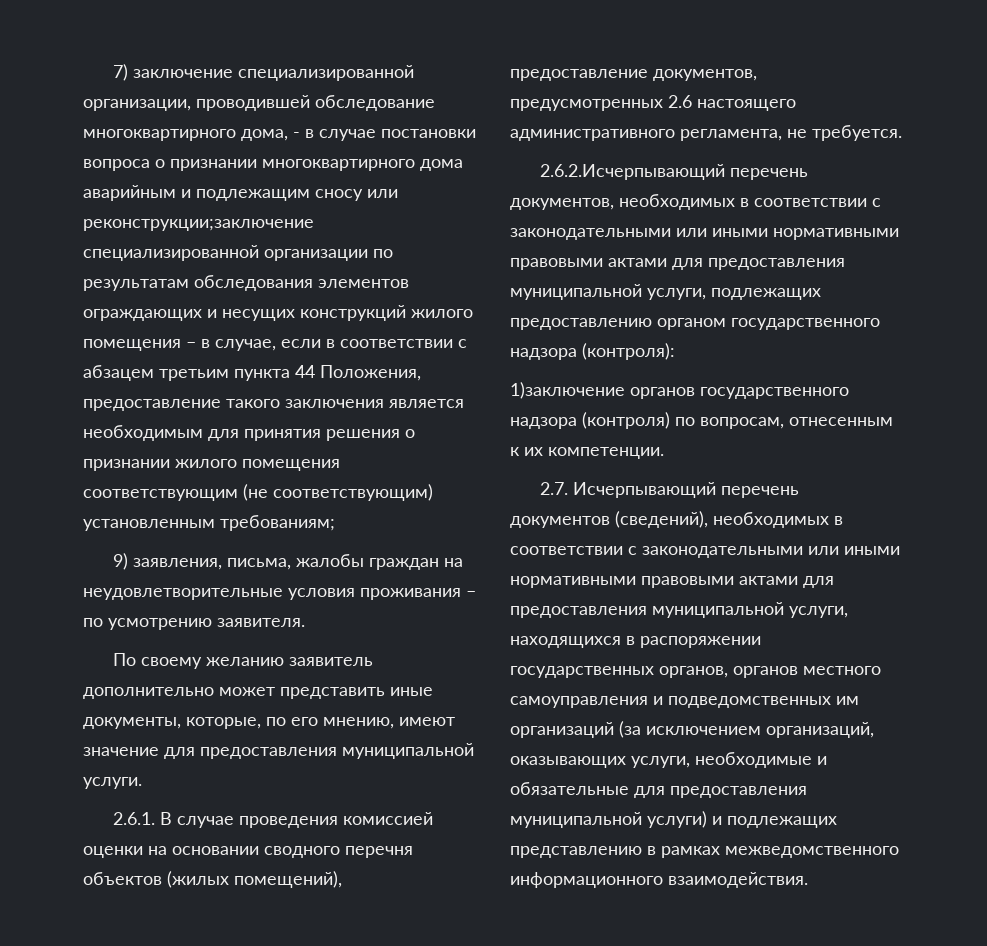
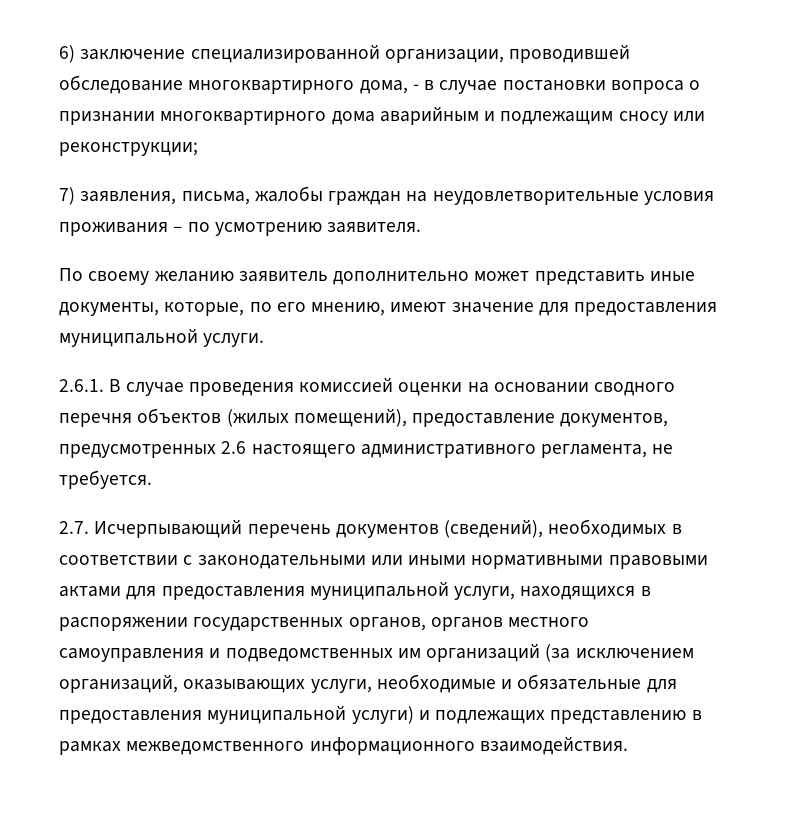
- 7) заключение специализированной организации, проводившей обследование многоквартирного дома, - в случае постановки вопроса о признании многоквартирного дома аварийным и подлежащим сносу или реконструкции;заключение специализированной организации по результатам обследования элементов ограждающих и несущих конструкций жилого помещения – в случае, если в соответствии с абзацем третьим пункта 44 Положения, предоставление такого заключения является необходимым для принятия решения о признании жилого помещения соответствующим (не соответствующим) установленным требованиям;
- 9) заявления, письма, жалобы граждан на неудовлетворительные условия проживания – по усмотрению заявителя.
+ 6) заключение специализированной организации, проводившей обследование многоквартирного дома, - в случае постановки вопроса о признании многоквартирного дома аварийным и подлежащим сносу или реконструкции;
+ 7) заявления, письма, жалобы граждан на неудовлетворительные условия проживания – по усмотрению заявителя.
- 2.6.2.Исчерпывающий перечень документов, необходимых в соответствии с законодательными или иными нормативными правовыми актами для предоставления муниципальной услуги, подлежащих предоставлению органом государственного надзора (контроля):
- 1)заключение органов государственного надзора (контроля) по вопросам, отнесенным к их компетенции.

